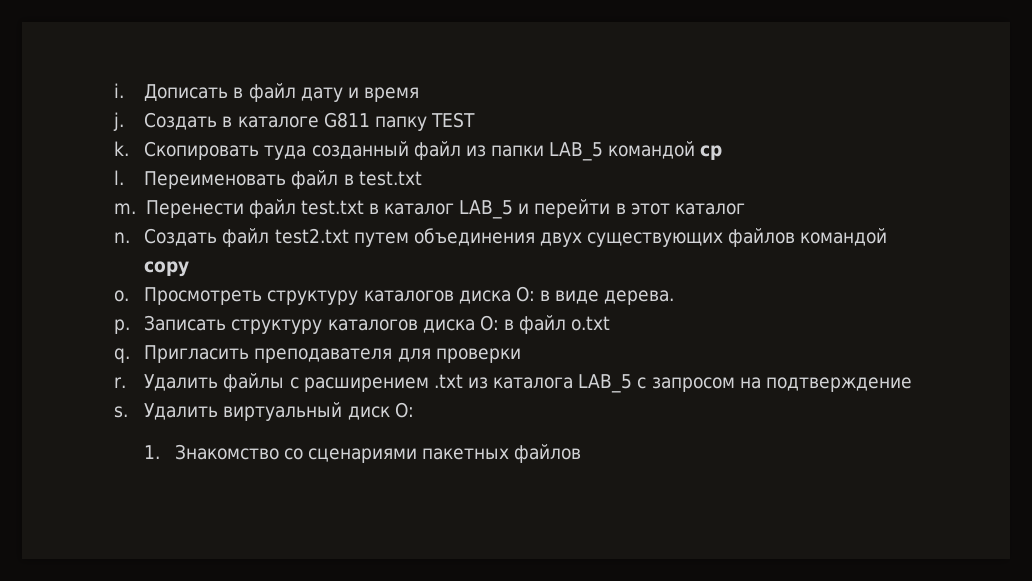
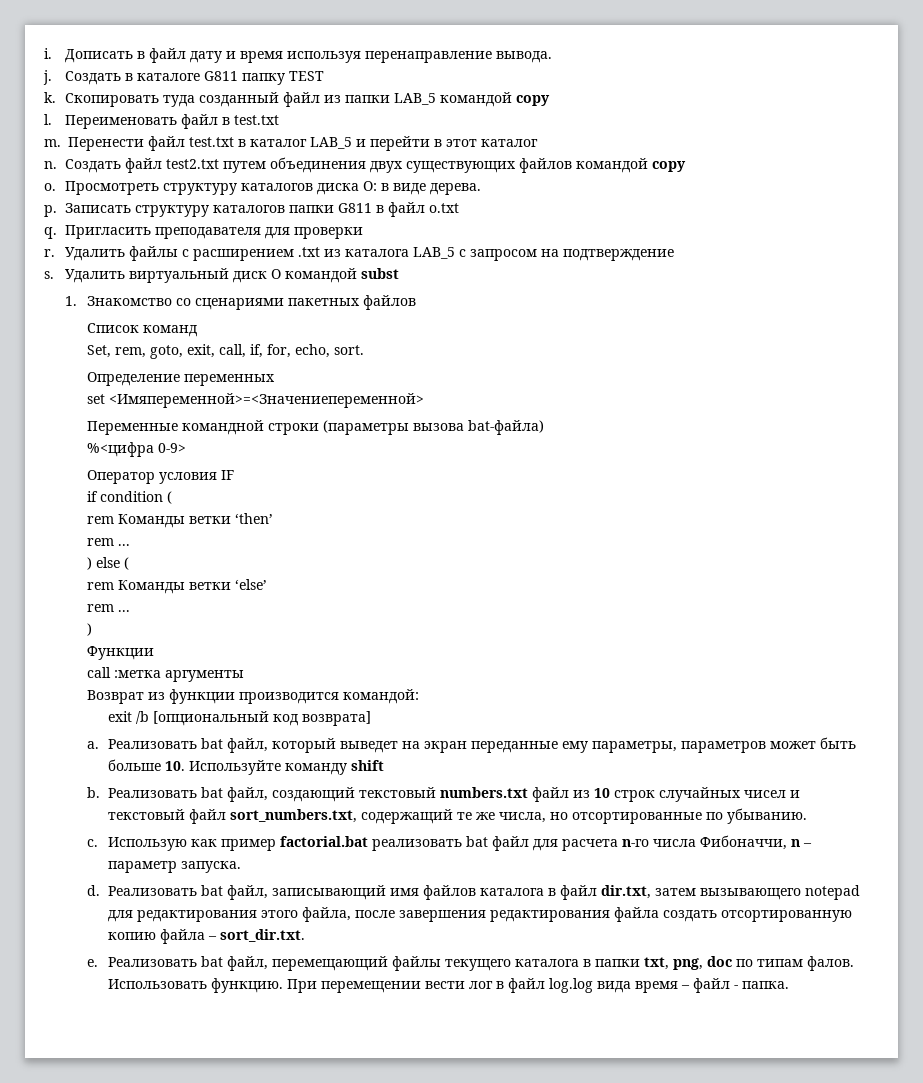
- Дописать в файл дату и время
+ Дописать в файл дату и время используя перенаправление вывода.
- Cкопировать туда созданный файл из папки LAB_5 командой cp
+ Cкопировать туда созданный файл из папки LAB_5 командой copy
- p. Записать структуру каталогов диска О: в файл o.txt
+ p. Записать структуру каталогов папки G811 в файл o.txt
- Удалить виртуальный диск О:
+ Удалить виртуальный диск О командой subst
+ Список команд
+ Set, rem, goto, exit, call, if, for, echo, sort.
+ Определение переменных
+ set <Имяпеременной>=<Значениепеременной>
+ Переменные командной строки (параметры вызова bat-файла)
+ %<цифра 0-9>
+ Оператор условия IF
+ if condition (
+ rem Команды ветки ‘then’
+ rem ...
+ ) else (
+ rem Команды ветки ‘else’
+ rem ...
+ )
+ Функции
+ call :метка аргументы
+ Возврат из функции производится командой:
+ exit /b [опциональный код возврата]
+ a. Реализовать bat файл, который выведет на экран переданные ему параметры, параметров может быть больше 10. Используйте команду shift
+ b. Реализовать bat файл, создающий текстовый numbers.txt файл из 10 строк случайных чисел и текстовый файл sort_numbers.txt, содержащий те же числа, но отсортированные по убыванию.
+ c. Использую как пример factorial.bat реализовать bat файл для расчета n-го числа Фибоначчи, n – параметр запуска.
+ d. Реализовать bat файл, записывающий имя файлов каталога в файл dir.txt, затем вызывающего notepad для редактирования этого файла, после завершения редактирования файла создать отсортированную копию файла – sort_dir.txt.
+ e. Реализовать bat файл, перемещающий файлы текущего каталога в папки txt, png, doc по типам фалов. Использовать функцию. При перемещении вести лог в файл log.log вида время – файл - папка.

